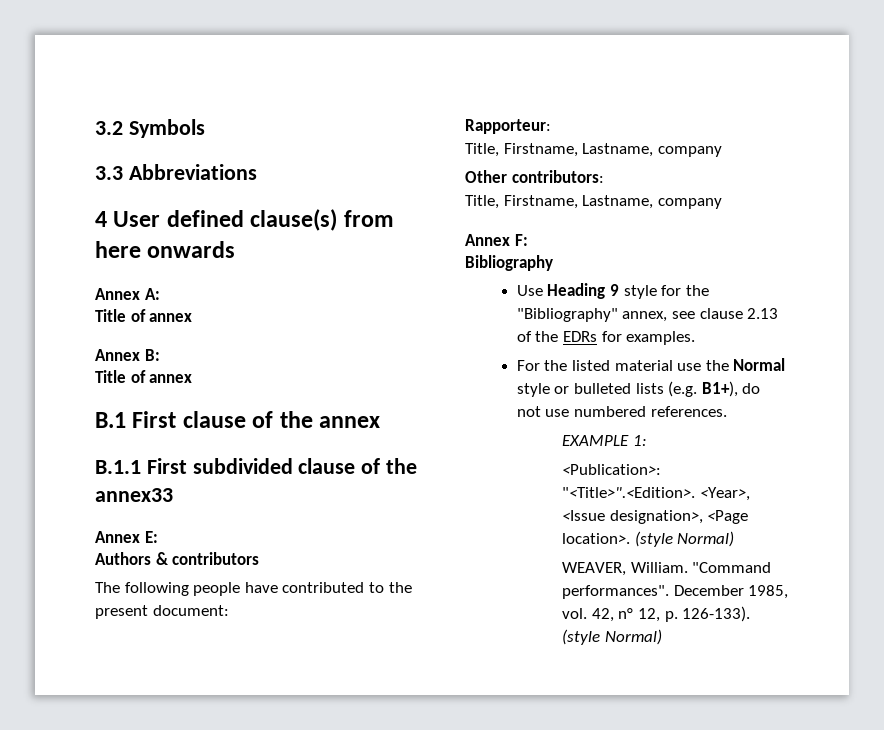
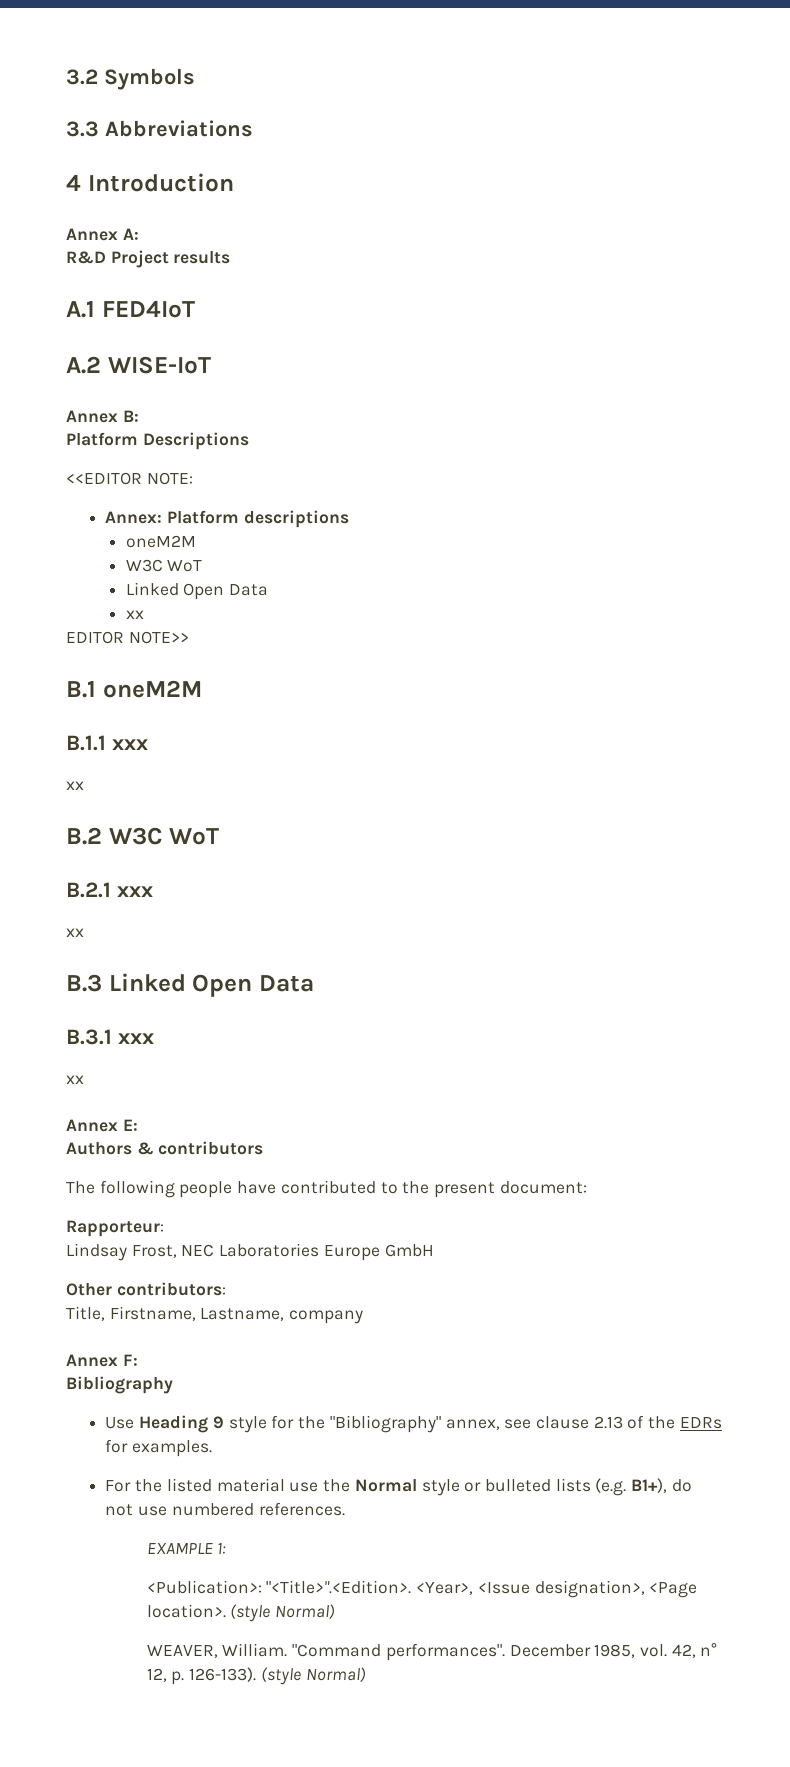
- 4 User defined clause(s) from here onwards
+ 4 Introduction
  Annex A:
- Title of annex
+ R&D Project results
+ A.1 FED4IoT
+ A.2 WISE-IoT
  Annex B:
- Title of annex
- B.1 First clause of the annex
- B.1.1 First subdivided clause of the annex33
+ Platform Descriptions
+ <<EDITOR NOTE:
+ Annex: Platform descriptions
+ oneM2M
+ W3C WoT
+ Linked Open Data
+ xx
+ EDITOR NOTE>>
+ B.1 oneM2M
+ B.1.1 xxx
+ xx
+ B.2 W3C WoT
+ B.2.1 xxx
+ xx
+ B.3 Linked Open Data
+ B.3.1 xxx
+ xx
  Rapporteur:
- Title, Firstname, Lastname, company
+ Lindsay Frost, NEC Laboratories Europe GmbH

